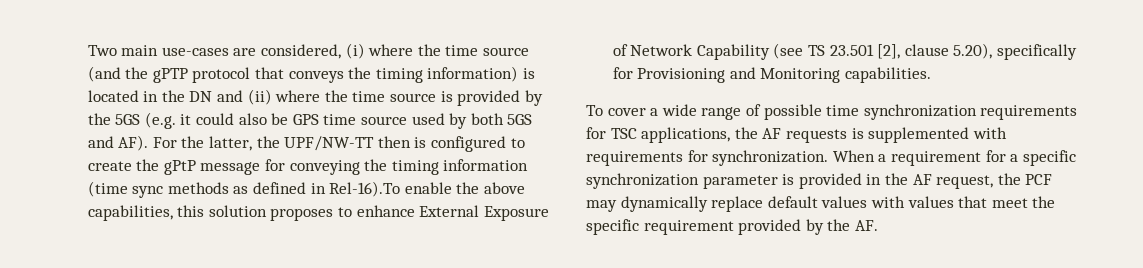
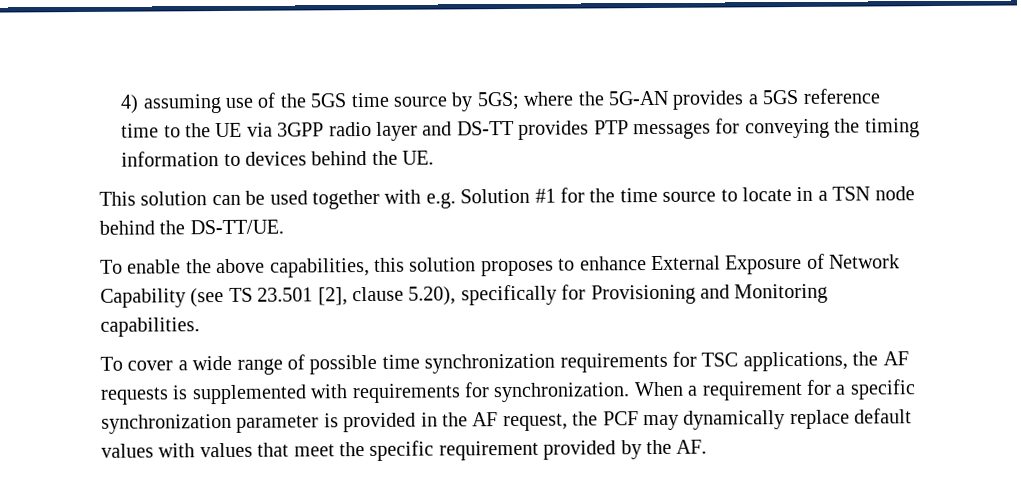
- Two main use-cases are considered, (i) where the time source (and the gPTP protocol that conveys the timing information) is located in the DN and (ii) where the time source is provided by the 5GS (e.g. it could also be GPS time source used by both 5GS and AF). For the latter, the UPF/NW-TT then is configured to create the gPtP message for conveying the timing information (time sync methods as defined in Rel-16).To enable the above capabilities, this solution proposes to enhance External Exposure of Network Capability (see TS 23.501 [2], clause 5.20), specifically for Provisioning and Monitoring capabilities.
+ 4) assuming use of the 5GS time source by 5GS; where the 5G-AN provides a 5GS reference time to the UE via 3GPP radio layer and DS-TT provides PTP messages for conveying the timing information to devices behind the UE.
+ This solution can be used together with e.g. Solution #1 for the time source to locate in a TSN node behind the DS-TT/UE.
+ To enable the above capabilities, this solution proposes to enhance External Exposure of Network Capability (see TS 23.501 [2], clause 5.20), specifically for Provisioning and Monitoring capabilities.

